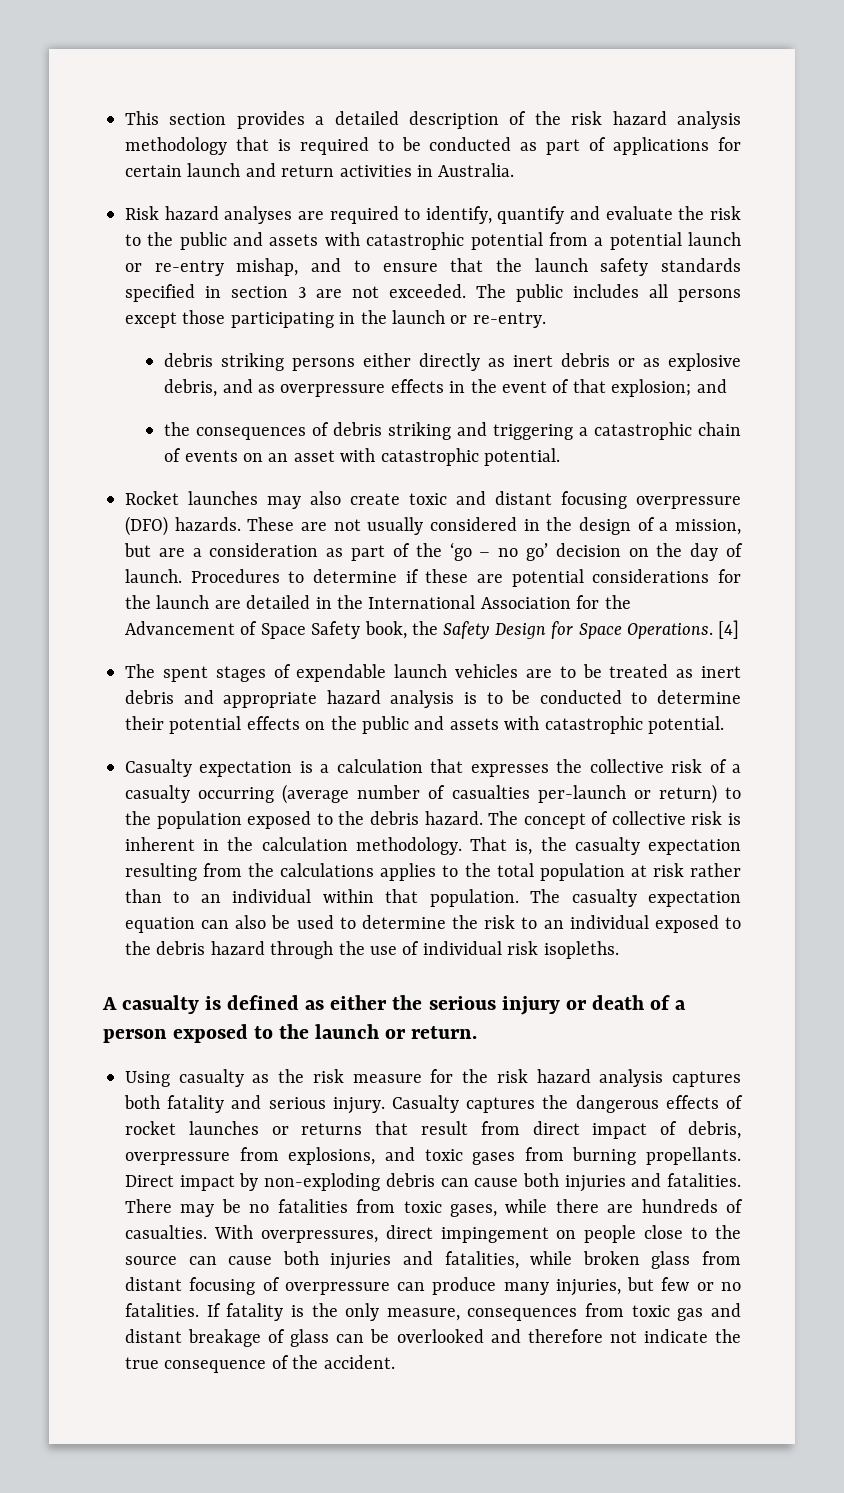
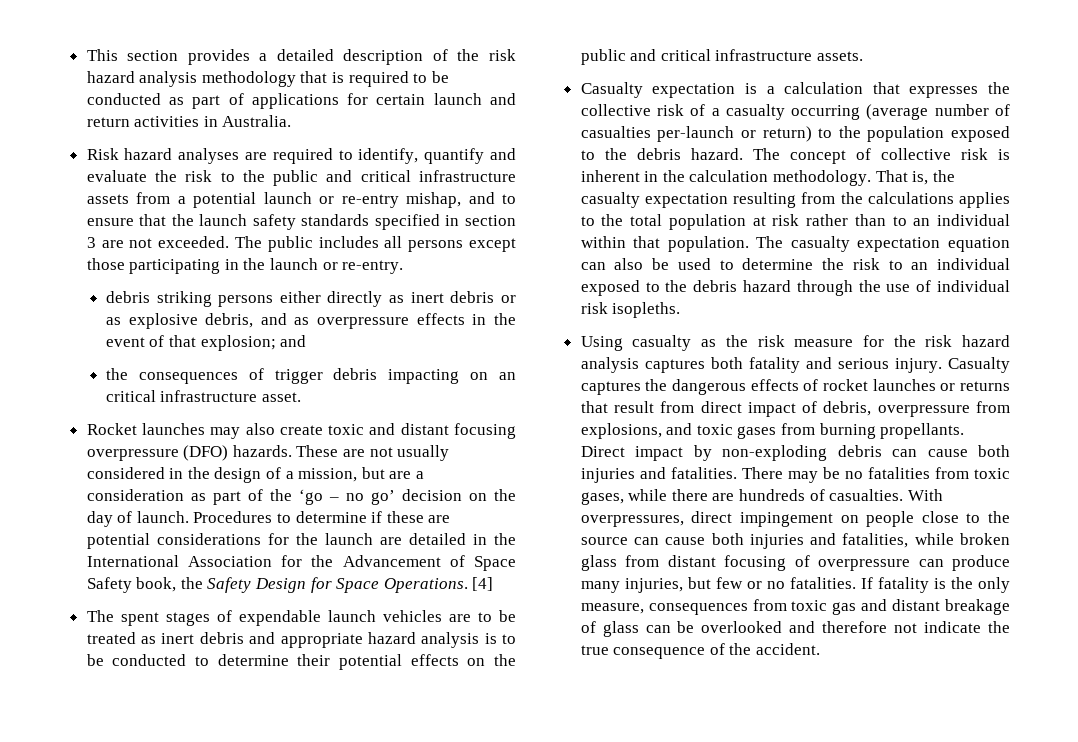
- Risk hazard analyses are required to identify, quantify and evaluate the risk to the public and assets with catastrophic potential from a potential launch or re-entry mishap, and to ensure that the launch safety standards specified in section 3 are not exceeded.
+ Risk hazard analyses are required to identify, quantify and evaluate the risk to the public and critical infrastructure assets from a potential launch or re-entry mishap, and to ensure that the launch safety standards specified in section 3 are not exceeded.
- the consequences of debris striking and triggering a catastrophic chain of events on an asset with catastrophic potential.
+ the consequences of trigger debris impacting on an critical infrastructure asset.
- The spent stages of expendable launch vehicles are to be treated as inert debris and appropriate hazard analysis is to be conducted to determine their potential effects on the public and assets with catastrophic potential.
+ The spent stages of expendable launch vehicles are to be treated as inert debris and appropriate hazard analysis is to be conducted to determine their potential effects on the public and critical infrastructure assets.
- A casualty is defined as either the serious injury or death of a person exposed to the launch or return.

